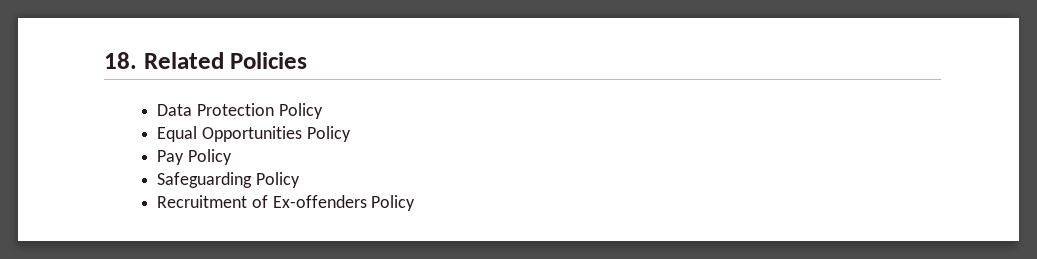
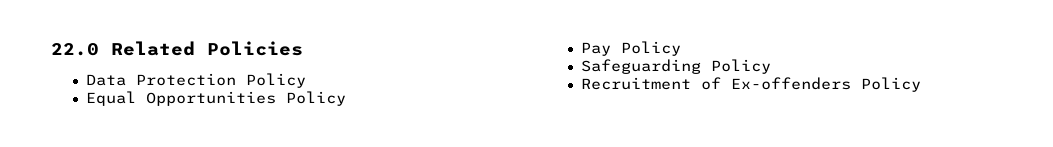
- 18. Related Policies
+ 22.0 Related Policies

